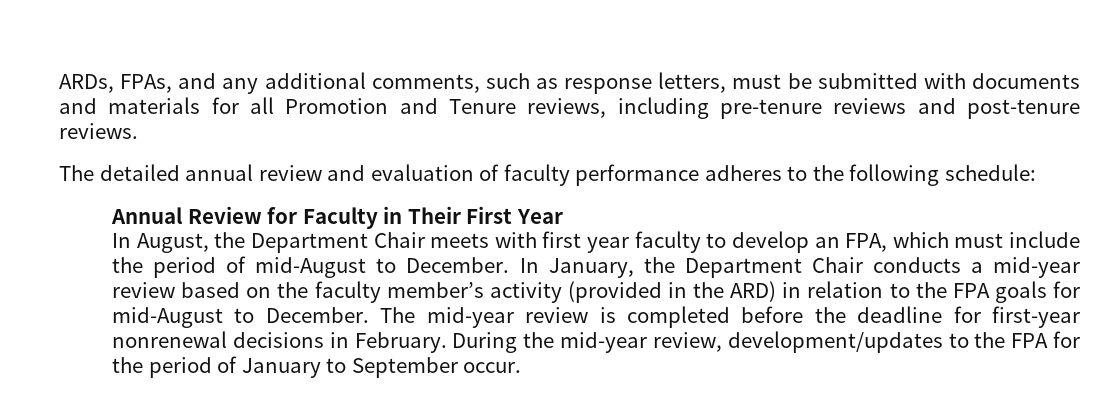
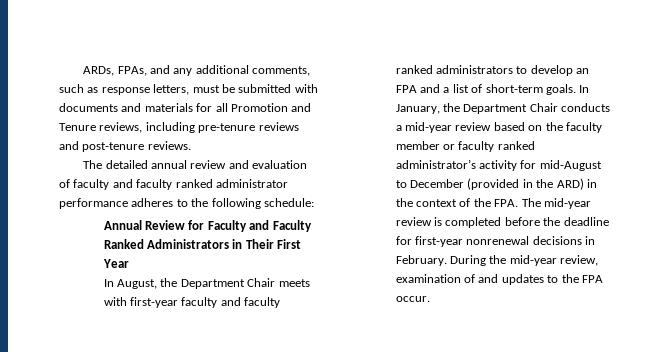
- The detailed annual review and evaluation of faculty performance adheres to the following schedule:
+ The detailed annual review and evaluation of faculty and faculty ranked administrator performance adheres to the following schedule:
- Annual Review for Faculty in Their First Year
+ Annual Review for Faculty and Faculty Ranked Administrators in Their First Year
- In August, the Department Chair meets with first year faculty to develop an FPA, which must include the period of mid-August to December.
+ In August, the Department Chair meets with first-year faculty and faculty ranked administrators to develop an FPA and a list of short-term goals.
- In January, the Department Chair conducts a mid-year review based on the faculty member’s activity (provided in the ARD) in relation to the FPA goals for mid-August to December. The mid-year review is completed before the deadline for first-year nonrenewal decisions in February.
+ In January, the Department Chair conducts a mid-year review based on the faculty member or faculty ranked administrator’s activity for mid-August to December (provided in the ARD) in the context of the FPA. The mid-year review is completed before the deadline for first-year nonrenewal decisions in February.
- During the mid-year review, development/updates to the FPA for the period of January to September occur.
+ During the mid-year review, examination of and updates to the FPA occur.

